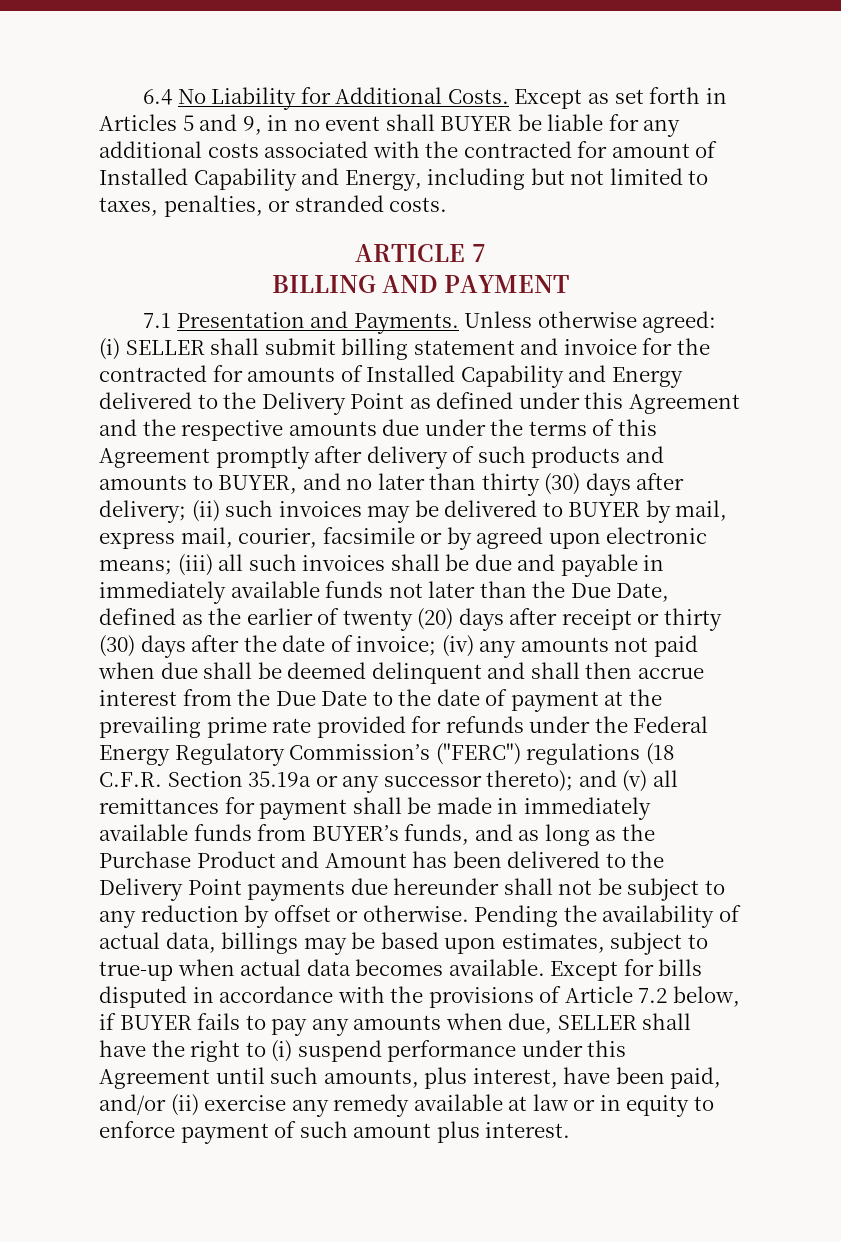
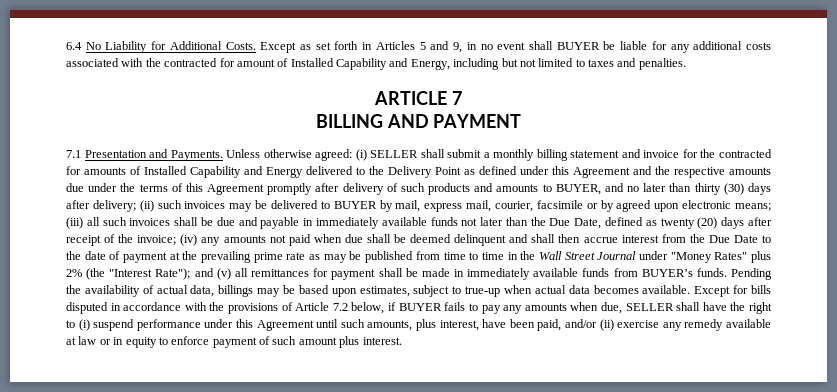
- Except as set forth in Articles 5 and 9, in no event shall BUYER be liable for any additional costs associated with the contracted for amount of Installed Capability and Energy, including but not limited to taxes, penalties, or stranded costs.
+ Except as set forth in Articles 5 and 9, in no event shall BUYER be liable for any additional costs associated with the contracted for amount of Installed Capability and Energy, including but not limited to taxes and penalties.
- (i) SELLER shall submit billing statement and invoice for the contracted for amounts of Installed Capability and Energy delivered to the Delivery Point as defined under this Agreement and the respective amounts due under the terms of this Agreement promptly after delivery of such products and amounts to BUYER, and no later than thirty (30) days after delivery;
+ (i) SELLER shall submit a monthly billing statement and invoice for the contracted for amounts of Installed Capability and Energy delivered to the Delivery Point as defined under this Agreement and the respective amounts due under the terms of this Agreement promptly after delivery of such products and amounts to BUYER, and no later than thirty (30) days after delivery;
- (iii) all such invoices shall be due and payable in immediately available funds not later than the Due Date, defined as the earlier of twenty (20) days after receipt or thirty (30) days after the date of invoice;
+ (iii) all such invoices shall be due and payable in immediately available funds not later than the Due Date, defined as twenty (20) days after receipt of the invoice;
- (iv) any amounts not paid when due shall be deemed delinquent and shall then accrue interest from the Due Date to the date of payment at the prevailing prime rate provided for refunds under the Federal Energy Regulatory Commission’s ("FERC") regulations (18 C.F.R. Section 35.19a or any successor thereto);
+ (iv) any amounts not paid when due shall be deemed delinquent and shall then accrue interest from the Due Date to the date of payment at the prevailing prime rate as may be published from time to time in the Wall Street Journal under "Money Rates" plus 2% (the "Interest Rate");
- and (v) all remittances for payment shall be made in immediately available funds from BUYER’s funds, and as long as the Purchase Product and Amount has been delivered to the Delivery Point payments due hereunder shall not be subject to any reduction by offset or otherwise.
+ and (v) all remittances for payment shall be made in immediately available funds from BUYER’s funds.

